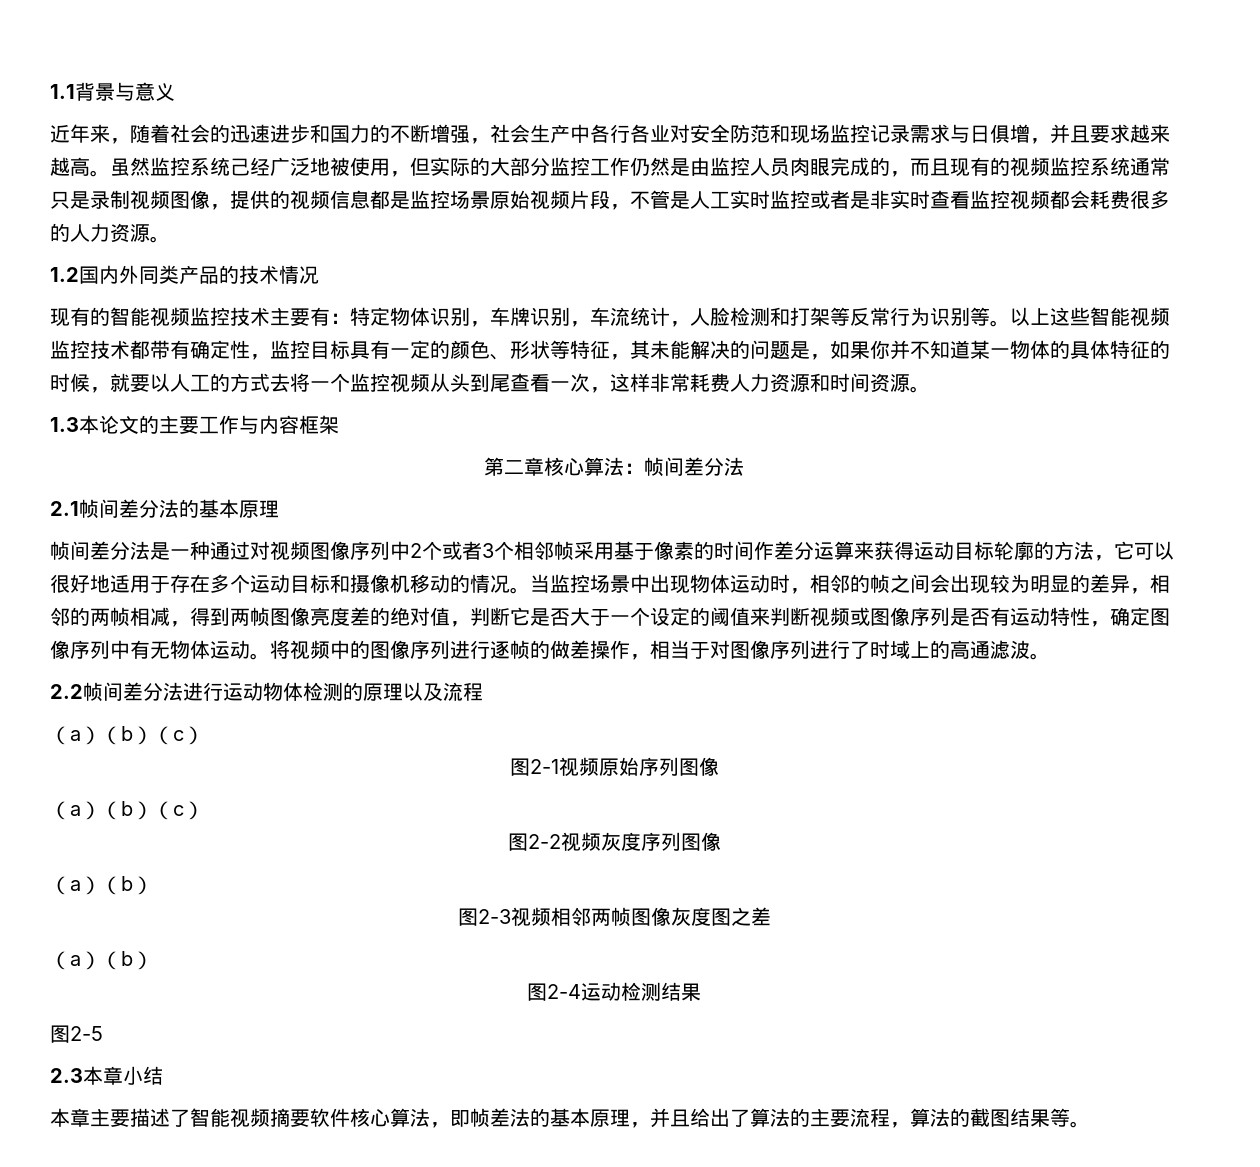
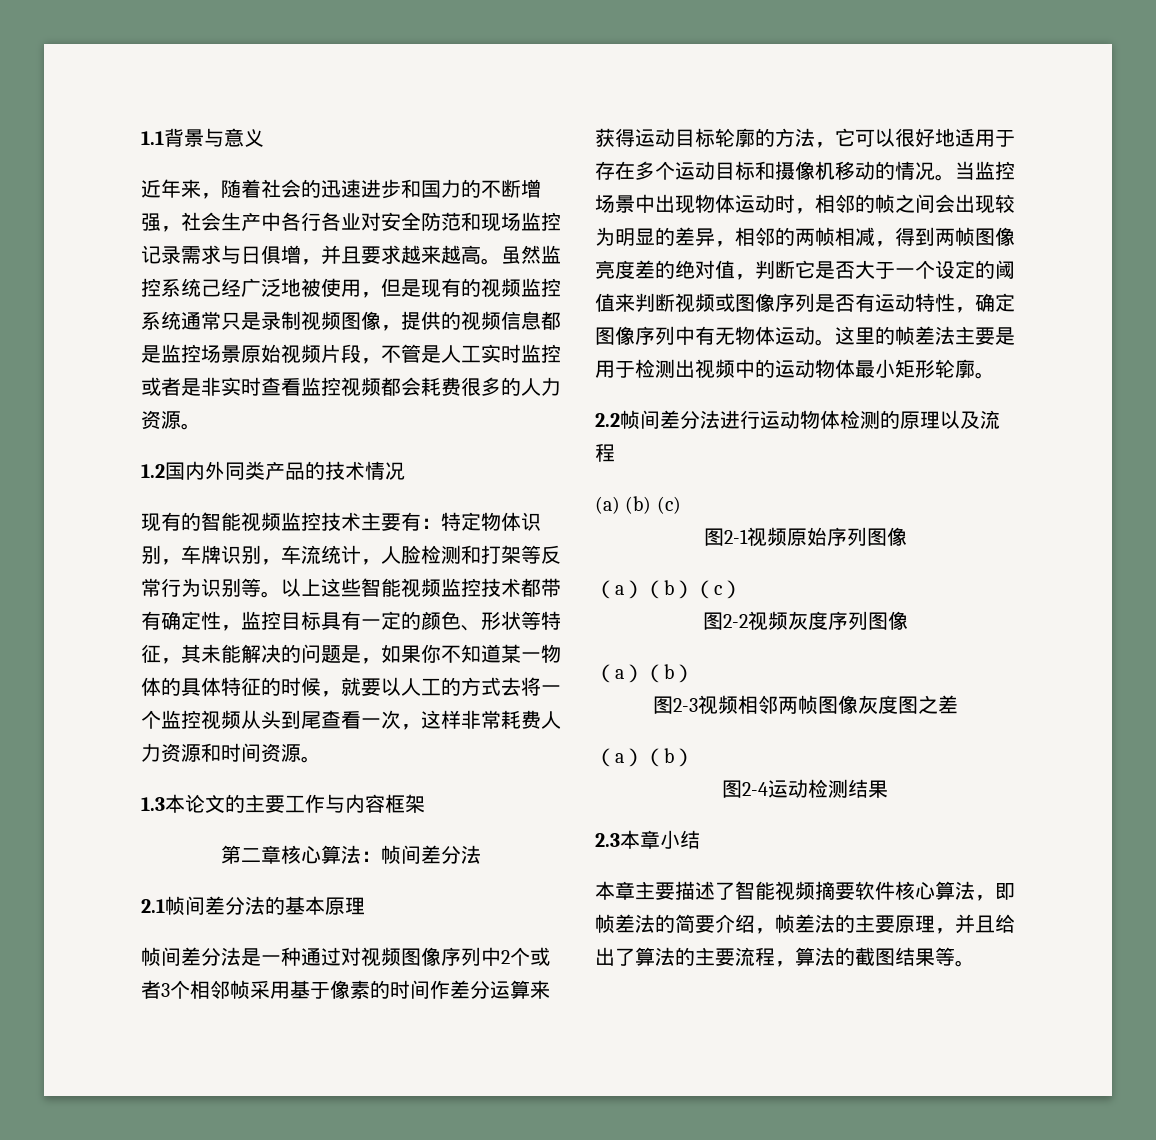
- 虽然监控系统己经广泛地被使用，但实际的大部分监控工作仍然是由监控人员肉眼完成的，而且现有的视频监控系统通常只是录制视频图像，提供的视频信息都是监控场景原始视频片段，不管是人工实时监控或者是非实时查看监控视频都会耗费很多的人力资源。
+ 虽然监控系统己经广泛地被使用，但是现有的视频监控系统通常只是录制视频图像，提供的视频信息都是监控场景原始视频片段，不管是人工实时监控或者是非实时查看监控视频都会耗费很多的人力资源。
- 以上这些智能视频监控技术都带有确定性，监控目标具有一定的颜色、形状等特征，其未能解决的问题是，如果你并不知道某一物体的具体特征的时候，就要以人工的方式去将一个监控视频从头到尾查看一次，这样非常耗费人力资源和时间资源。
+ 以上这些智能视频监控技术都带有确定性，监控目标具有一定的颜色、形状等特征，其未能解决的问题是，如果你不知道某一物体的具体特征的时候，就要以人工的方式去将一个监控视频从头到尾查看一次，这样非常耗费人力资源和时间资源。
- 将视频中的图像序列进行逐帧的做差操作，相当于对图像序列进行了时域上的高通滤波。
+ 这里的帧差法主要是用于检测出视频中的运动物体最小矩形轮廓。
  2.2帧间差分法进行运动物体检测的原理以及流程
- （a）（b）（c）
+ (a) (b) (c)
- 图2-5
- 本章主要描述了智能视频摘要软件核心算法，即帧差法的基本原理，并且给出了算法的主要流程，算法的截图结果等。
+ 本章主要描述了智能视频摘要软件核心算法，即帧差法的简要介绍，帧差法的主要原理，并且给出了算法的主要流程，算法的截图结果等。

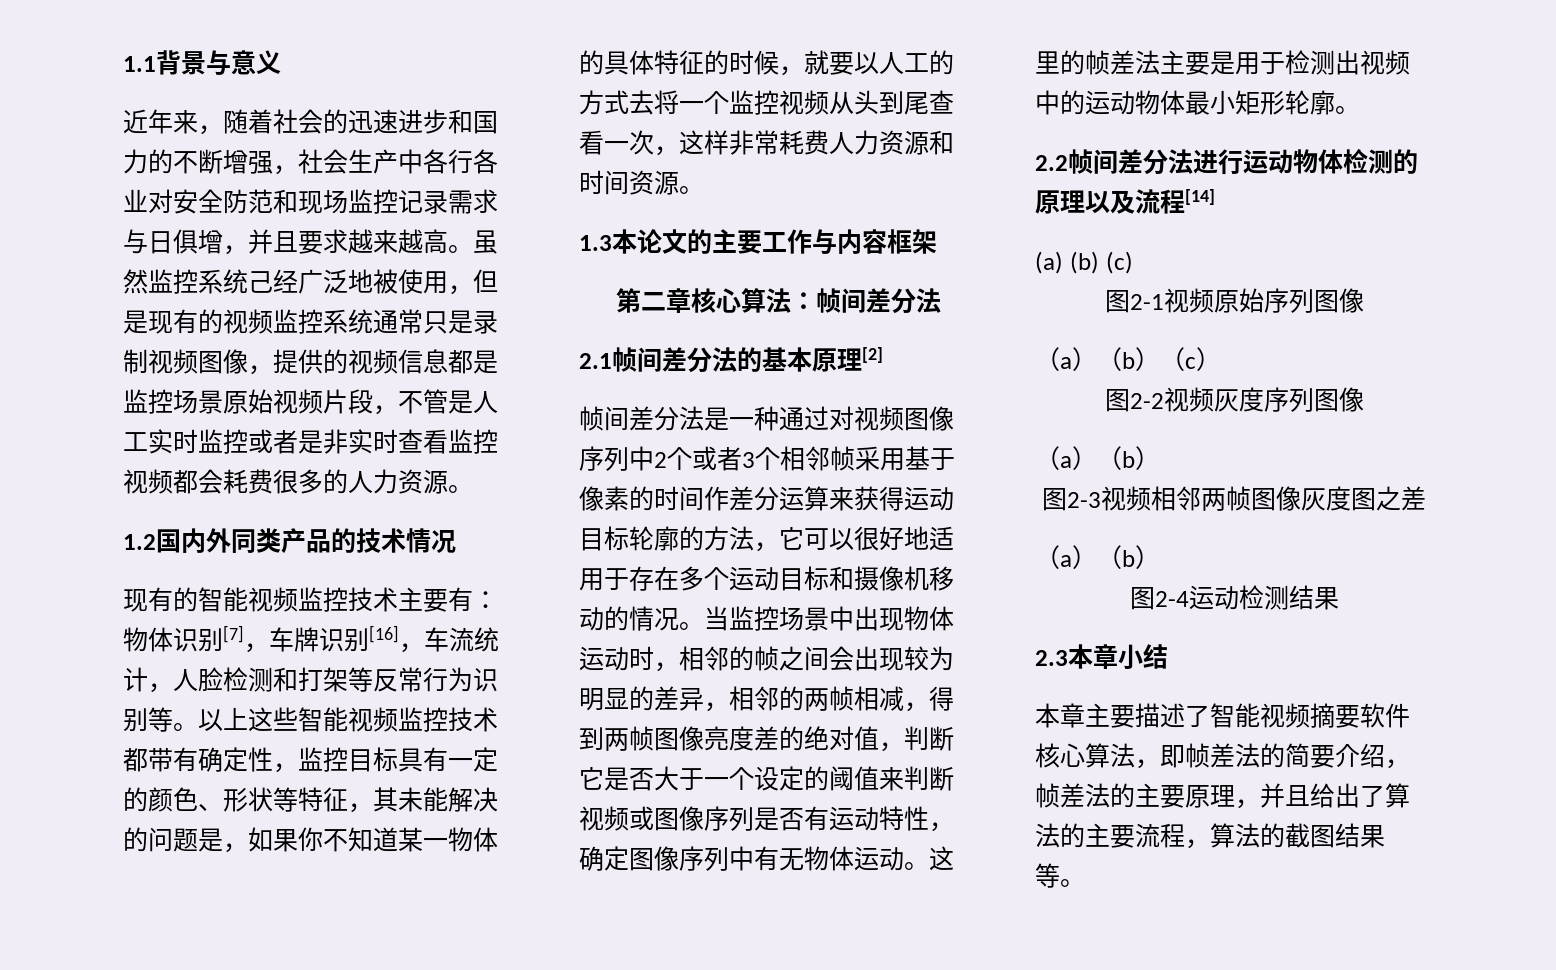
- 现有的智能视频监控技术主要有：特定物体识别，车牌识别，车流统计，人脸检测和打架等反常行为识别等。
+ 现有的智能视频监控技术主要有：物体识别[7]，车牌识别[16]，车流统计，人脸检测和打架等反常行为识别等。
- 2.1帧间差分法的基本原理
+ 2.1帧间差分法的基本原理[2]
- 2.2帧间差分法进行运动物体检测的原理以及流程
+ 2.2帧间差分法进行运动物体检测的原理以及流程[14]

